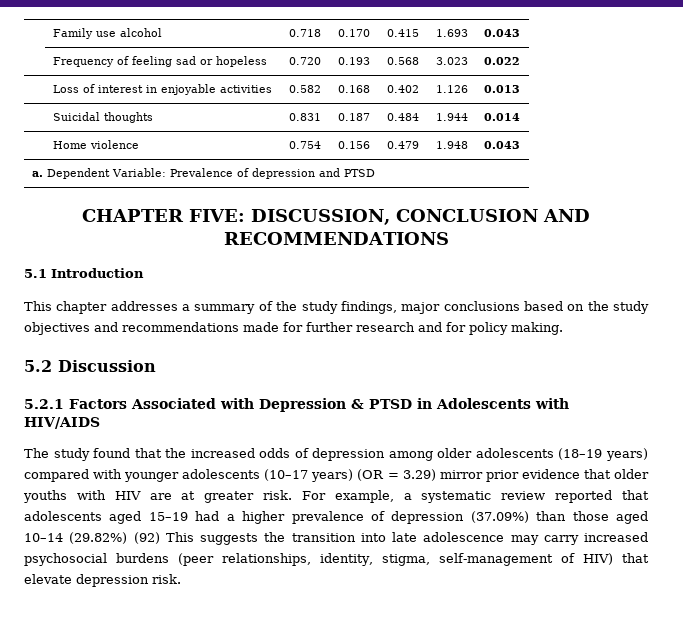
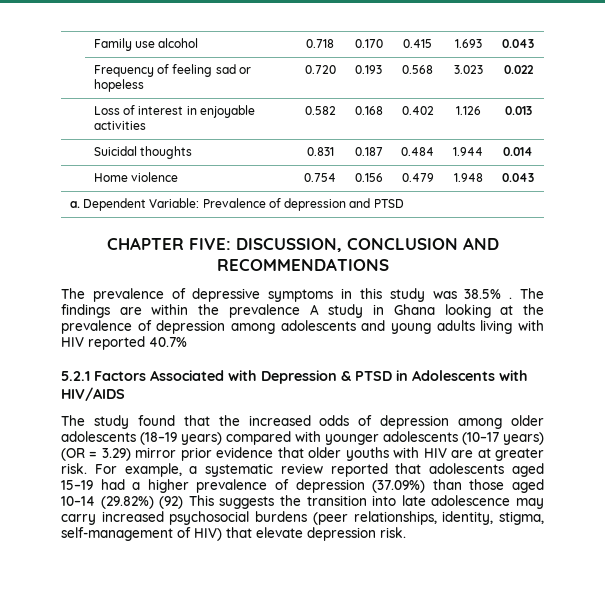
- 5.1 Introduction
- This chapter addresses a summary of the study findings, major conclusions based on the study objectives and recommendations made for further research and for policy making.
- 5.2 Discussion
+ The prevalence of depressive symptoms in this study was 38.5% . The findings are within the prevalence A study in Ghana looking at the prevalence of depression among adolescents and young adults living with HIV reported 40.7%

